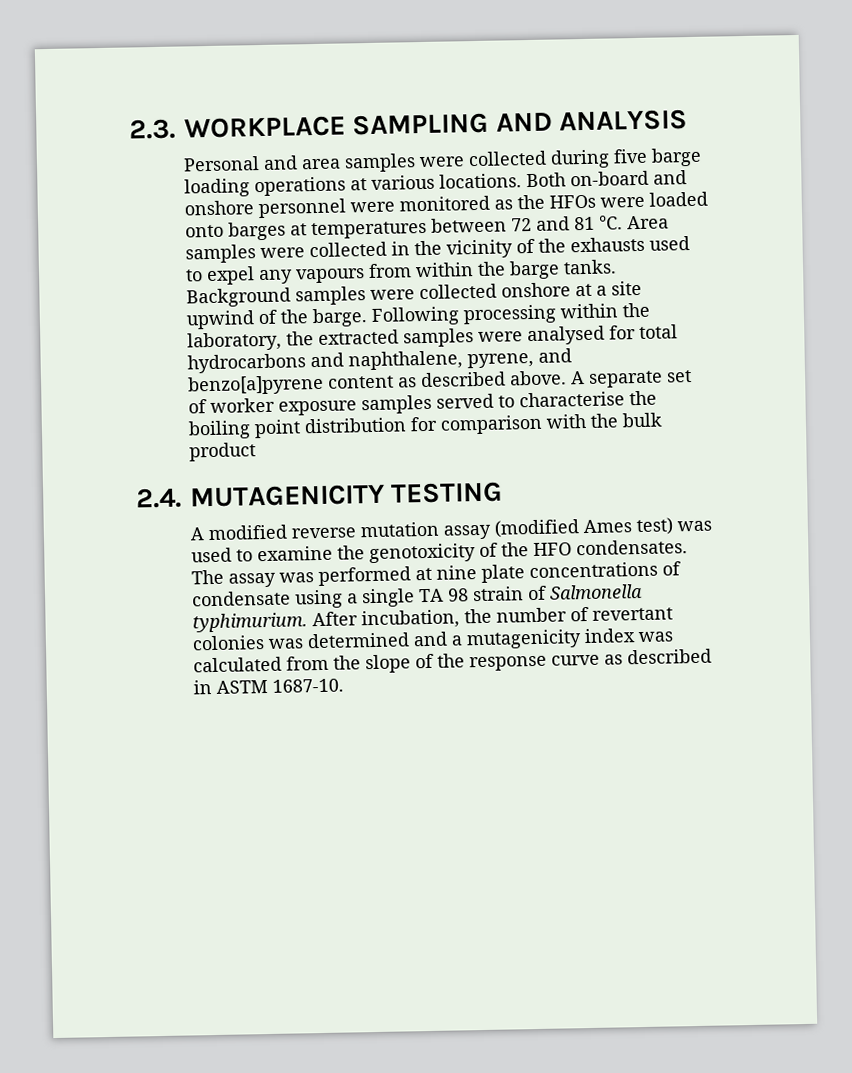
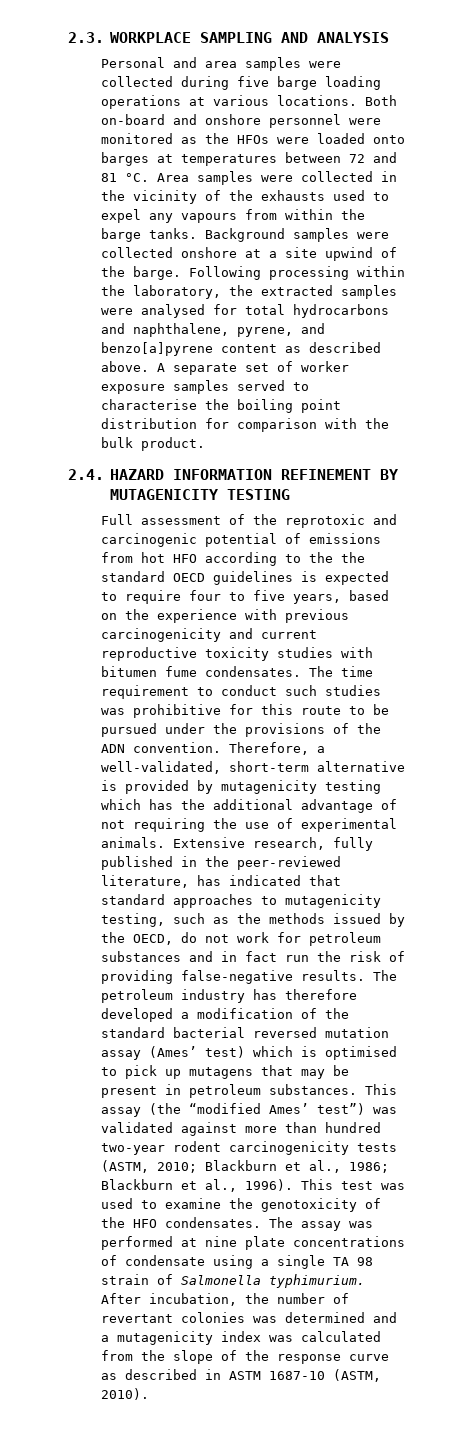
- A separate set of worker exposure samples served to characterise the boiling point distribution for comparison with the bulk product
+ A separate set of worker exposure samples served to characterise the boiling point distribution for comparison with the bulk product.
- 2.4. MUTAGENICITY TESTING
- A modified reverse mutation assay (modified Ames test) was used to examine the genotoxicity of the HFO condensates.
+ 2.4. HAZARD INFORMATION REFINEMENT BY MUTAGENICITY TESTING
+ Full assessment of the reprotoxic and carcinogenic potential of emissions from hot HFO according to the the standard OECD guidelines is expected to require four to five years, based on the experience with previous carcinogenicity and current reproductive toxicity studies with bitumen fume condensates. The time requirement to conduct such studies was prohibitive for this route to be pursued under the provisions of the ADN convention. Therefore, a well-validated, short-term alternative is provided by mutagenicity testing which has the additional advantage of not requiring the use of experimental animals. Extensive research, fully published in the peer-reviewed literature, has indicated that standard approaches to mutagenicity testing, such as the methods issued by the OECD, do not work for petroleum substances and in fact run the risk of providing false-negative results. The petroleum industry has therefore developed a modification of the standard bacterial reversed mutation assay (Ames’ test) which is optimised to pick up mutagens that may be present in petroleum substances. This assay (the “modified Ames’ test”) was validated against more than hundred two-year rodent carcinogenicity tests (ASTM, 2010; Blackburn et al., 1986; Blackburn et al., 1996). This test was used to examine the genotoxicity of the HFO condensates.
- After incubation, the number of revertant colonies was determined and a mutagenicity index was calculated from the slope of the response curve as described in ASTM 1687-10.
+ After incubation, the number of revertant colonies was determined and a mutagenicity index was calculated from the slope of the response curve as described in ASTM 1687-10 (ASTM, 2010).

